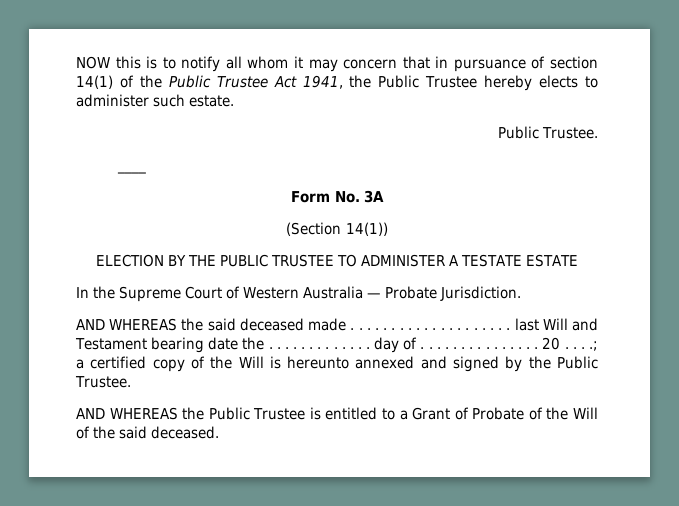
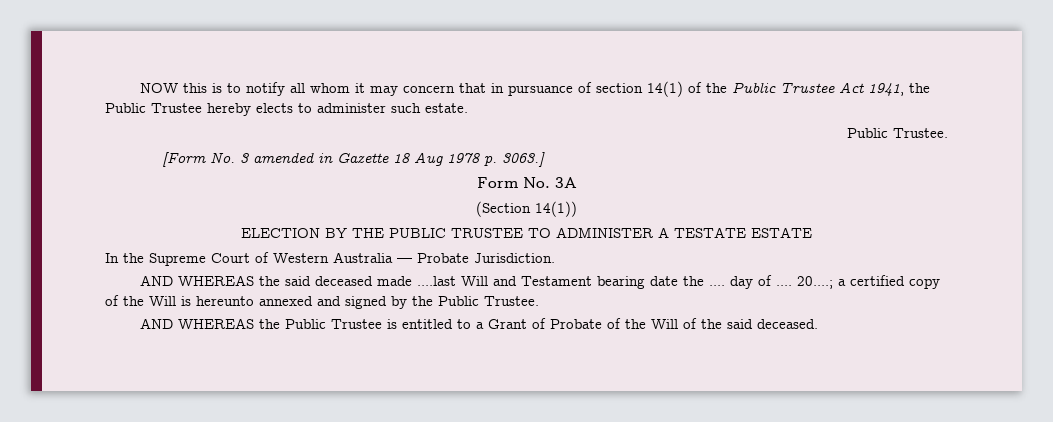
- ____
+ [Form No. 3 amended in Gazette 18 Aug 1978 p. 3063.]
- AND WHEREAS the said deceased made . . . . . . . . . . . . . . . . . . . . last Will and Testament bearing date the . . . . . . . . . . . . . day of . . . . . . . . . . . . . . . 20 . . . .; a certified copy of the Will is hereunto annexed and signed by the Public Trustee.
+ AND WHEREAS the said deceased made ....last Will and Testament bearing date the .... day of .... 20....; a certified copy of the Will is hereunto annexed and signed by the Public Trustee.

